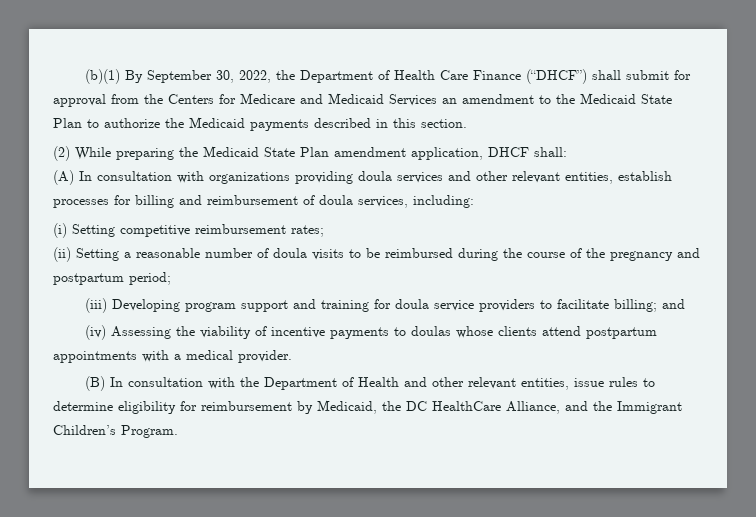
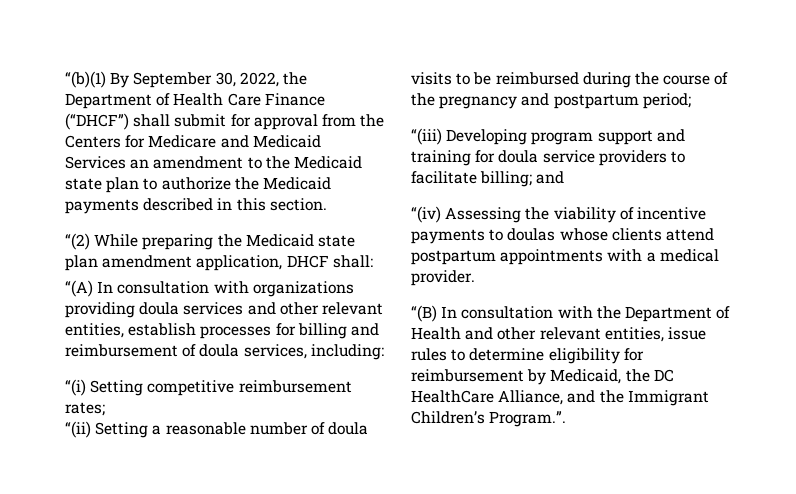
- (b)(1) By September 30, 2022, the Department of Health Care Finance (“DHCF”) shall submit for approval from the Centers for Medicare and Medicaid Services an amendment to the Medicaid State Plan to authorize the Medicaid payments described in this section.
+ “(b)(1) By September 30, 2022, the Department of Health Care Finance (“DHCF”) shall submit for approval from the Centers for Medicare and Medicaid Services an amendment to the Medicaid state plan to authorize the Medicaid payments described in this section.
- (2) While preparing the Medicaid State Plan amendment application, DHCF shall:
+ “(2) While preparing the Medicaid state plan amendment application, DHCF shall:
- (A) In consultation with organizations providing doula services and other relevant entities, establish processes for billing and reimbursement of doula services, including:
+ “(A) In consultation with organizations providing doula services and other relevant entities, establish processes for billing and reimbursement of doula services, including:
- (i) Setting competitive reimbursement rates;
+ “(i) Setting competitive reimbursement rates;
- (ii) Setting a reasonable number of doula visits to be reimbursed during the course of the pregnancy and postpartum period;
+ “(ii) Setting a reasonable number of doula visits to be reimbursed during the course of the pregnancy and postpartum period;
- (iii) Developing program support and training for doula service providers to facilitate billing; and
+ “(iii) Developing program support and training for doula service providers to facilitate billing; and
- (iv) Assessing the viability of incentive payments to doulas whose clients attend postpartum appointments with a medical provider.
+ “(iv) Assessing the viability of incentive payments to doulas whose clients attend postpartum appointments with a medical provider.
- (B) In consultation with the Department of Health and other relevant entities, issue rules to determine eligibility for reimbursement by Medicaid, the DC HealthCare Alliance, and the Immigrant Children’s Program.
+ “(B) In consultation with the Department of Health and other relevant entities, issue rules to determine eligibility for reimbursement by Medicaid, the DC HealthCare Alliance, and the Immigrant Children’s Program.”.

